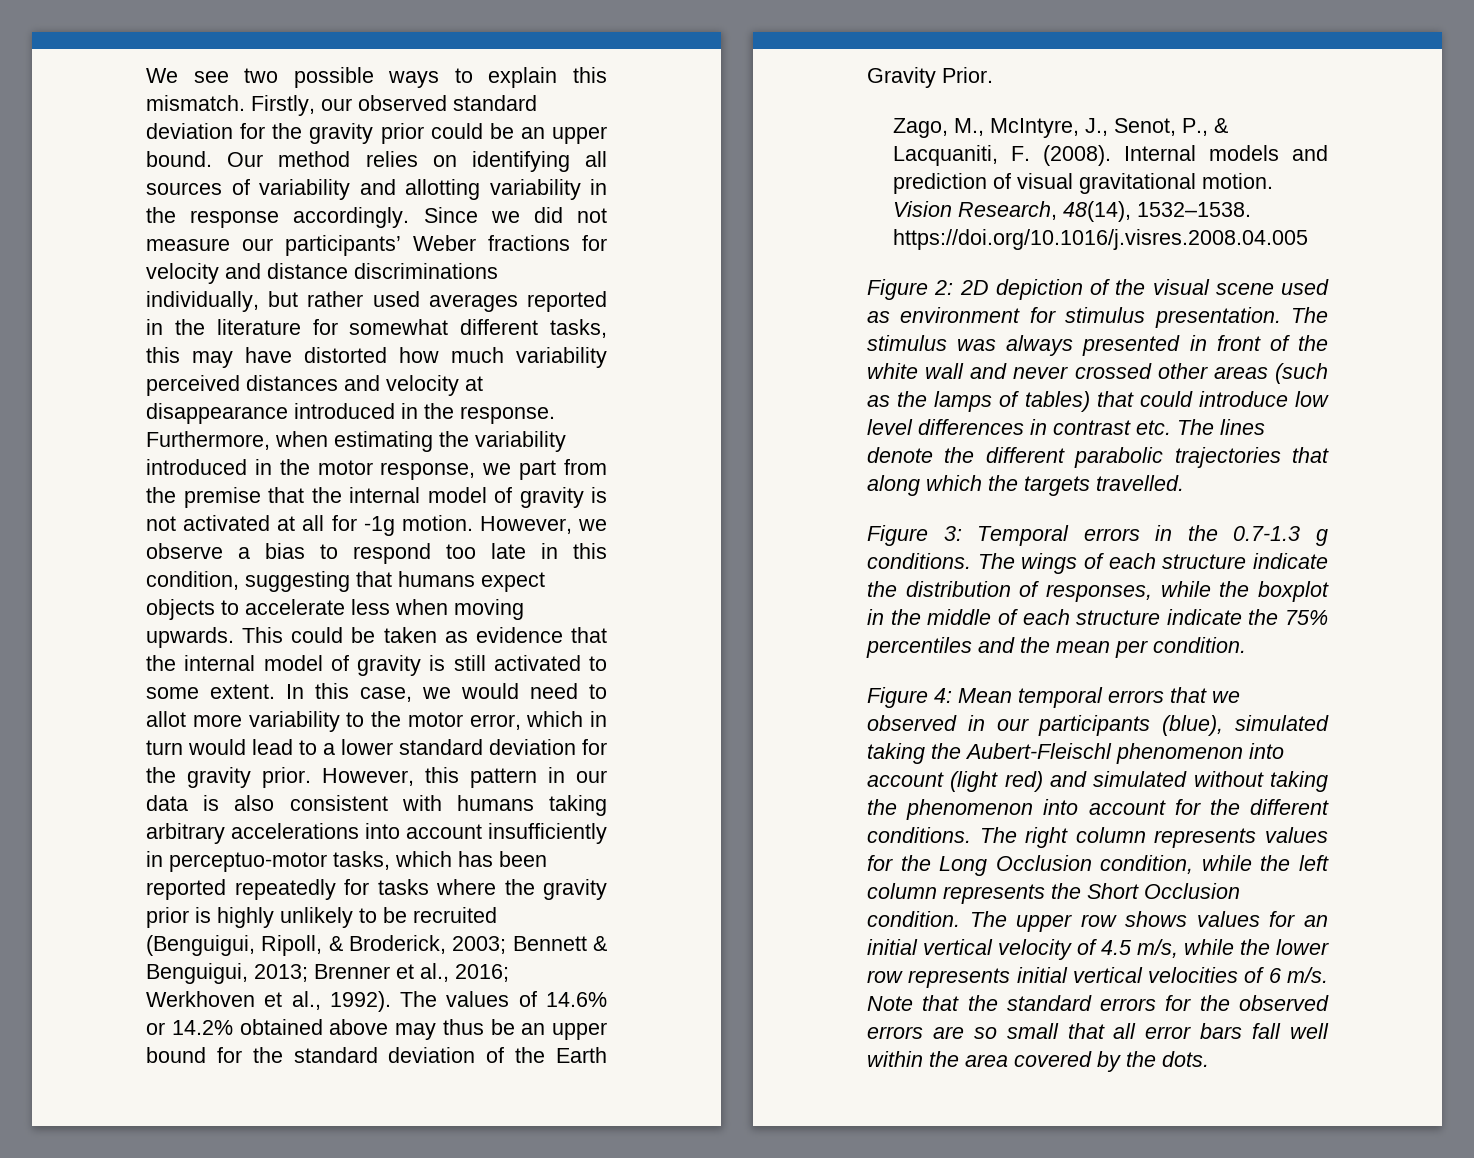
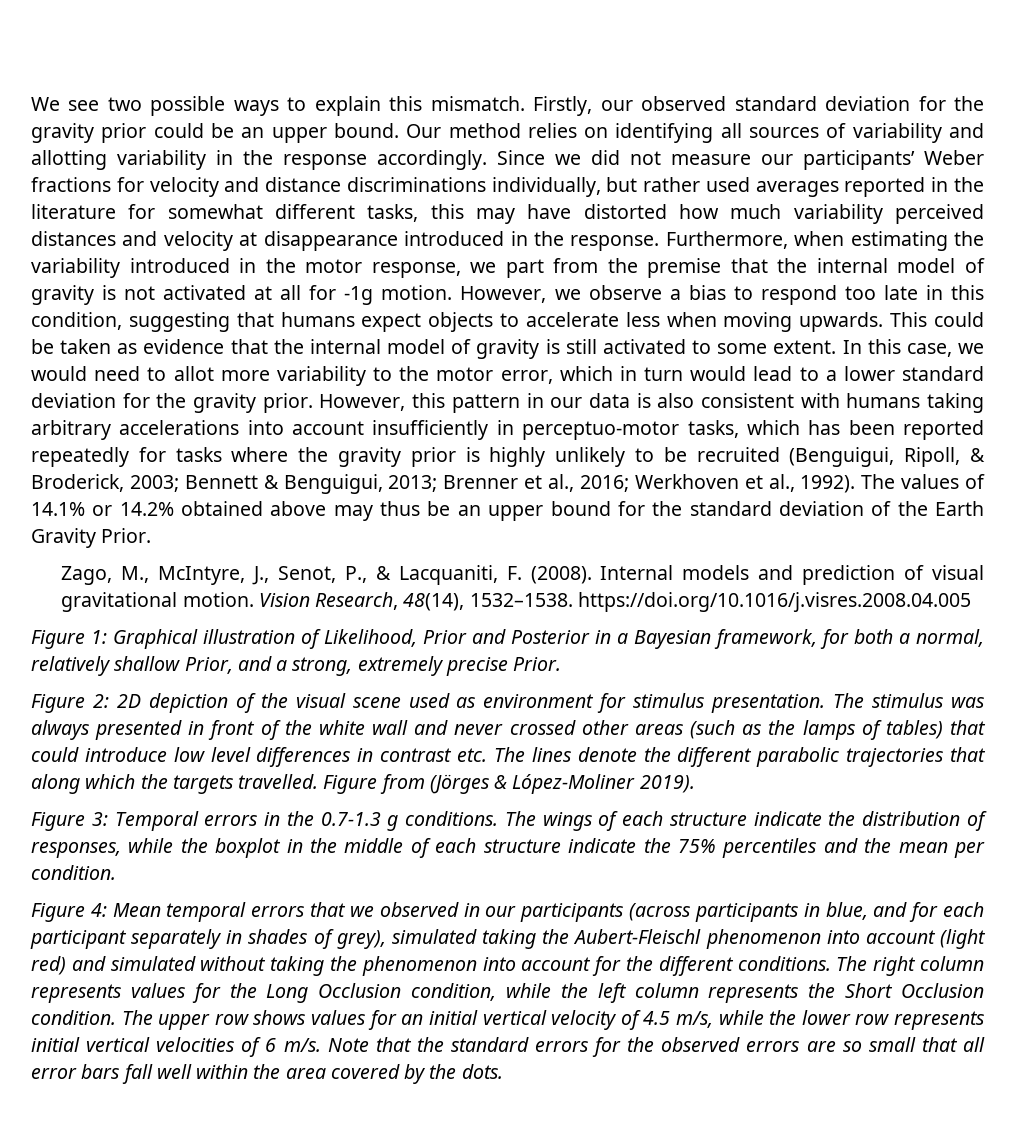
- The values of 14.6% or 14.2% obtained above may thus be an upper bound for the standard deviation of the Earth Gravity Prior.
+ The values of 14.1% or 14.2% obtained above may thus be an upper bound for the standard deviation of the Earth Gravity Prior.
+ Figure 1: Graphical illustration of Likelihood, Prior and Posterior in a Bayesian framework, for both a normal, relatively shallow Prior, and a strong, extremely precise Prior.
+ Figure from (Jörges & López-Moliner 2019).
- Figure 4: Mean temporal errors that we observed in our participants (blue), simulated taking the Aubert-Fleischl phenomenon into account (light red) and simulated without taking the phenomenon into account for the different conditions.
+ Figure 4: Mean temporal errors that we observed in our participants (across participants in blue, and for each participant separately in shades of grey), simulated taking the Aubert-Fleischl phenomenon into account (light red) and simulated without taking the phenomenon into account for the different conditions.

